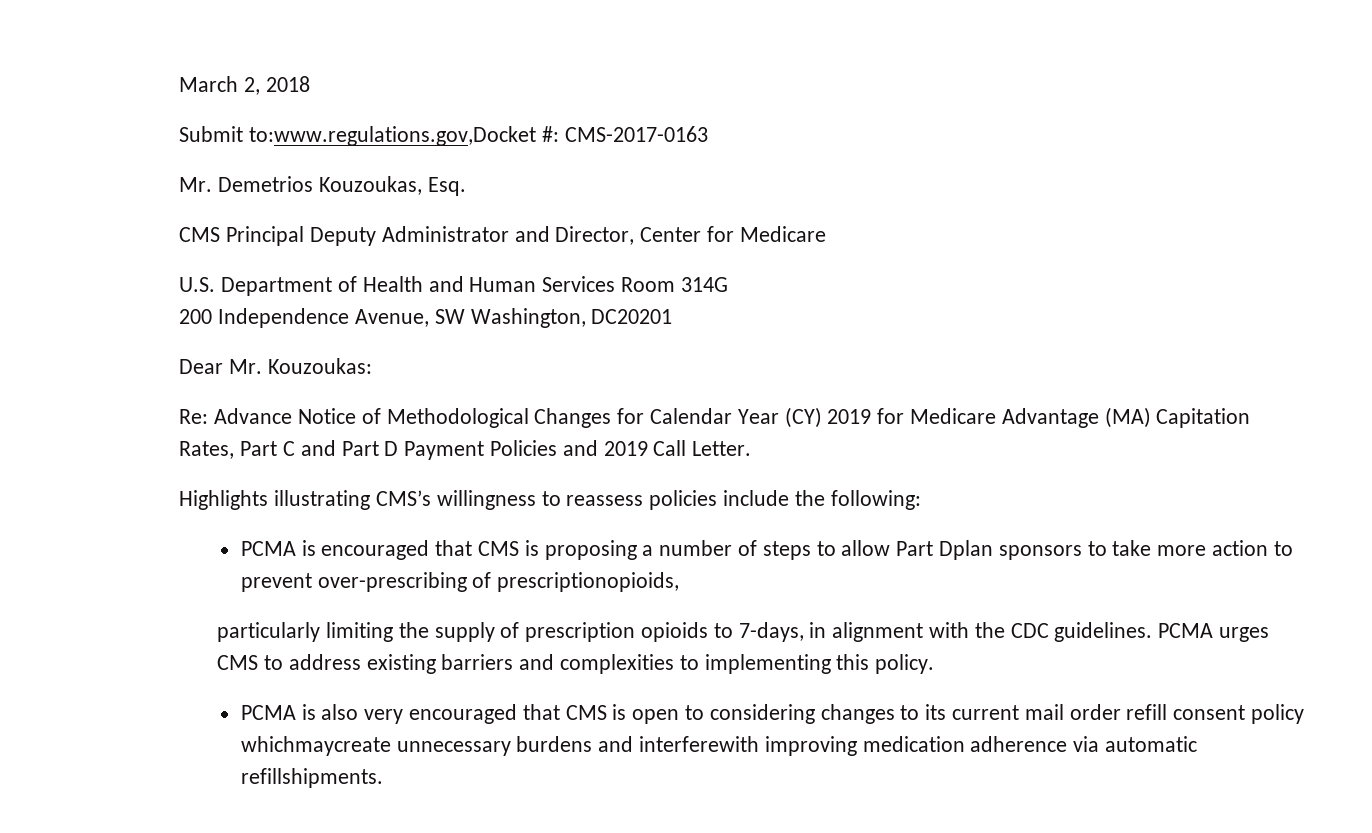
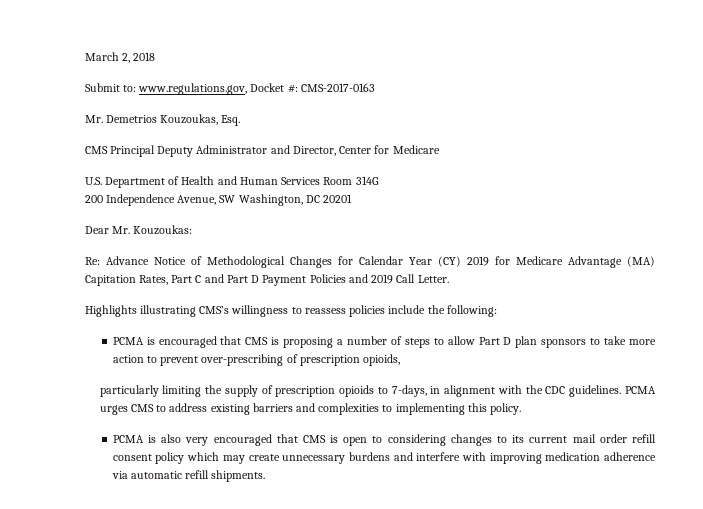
- Submit to:www.regulations.gov,Docket #: CMS-2017-0163
+ Submit to: www.regulations.gov, Docket #: CMS-2017-0163
- 200 Independence Avenue, SW Washington, DC20201
+ 200 Independence Avenue, SW Washington, DC 20201
- PCMA is encouraged that CMS is proposing a number of steps to allow Part Dplan sponsors to take more action to prevent over-prescribing of prescriptionopioids,
+ PCMA is encouraged that CMS is proposing a number of steps to allow Part D plan sponsors to take more action to prevent over-prescribing of prescription opioids,
- PCMA is also very encouraged that CMS is open to considering changes to its current mail order refill consent policy whichmaycreate unnecessary burdens and interferewith improving medication adherence via automatic refillshipments.
+ PCMA is also very encouraged that CMS is open to considering changes to its current mail order refill consent policy which may create unnecessary burdens and interfere with improving medication adherence via automatic refill shipments.

